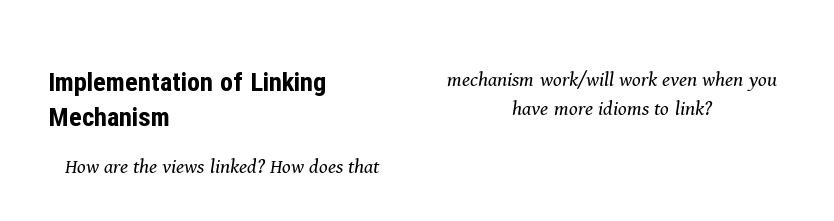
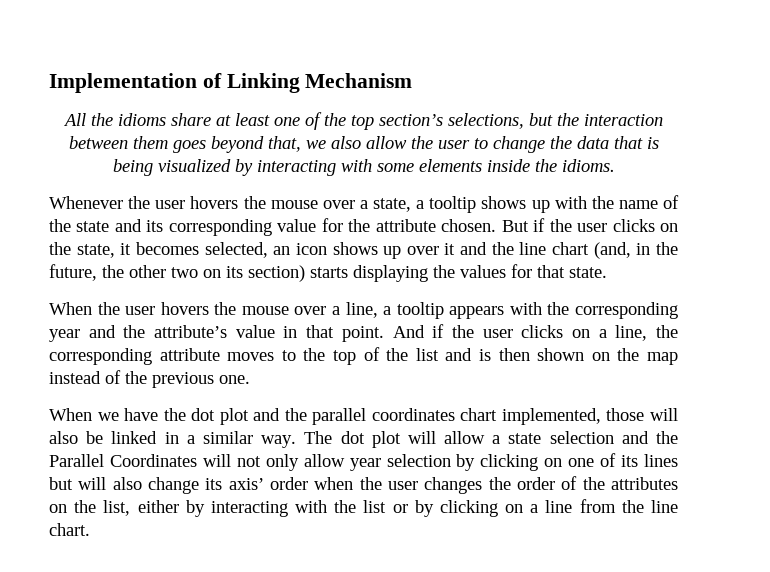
- How are the views linked? How does that mechanism work/will work even when you have more idioms to link?
+ All the idioms share at least one of the top section’s selections, but the interaction between them goes beyond that, we also allow the user to change the data that is being visualized by interacting with some elements inside the idioms.
+ Whenever the user hovers the mouse over a state, a tooltip shows up with the name of the state and its corresponding value for the attribute chosen. But if the user clicks on the state, it becomes selected, an icon shows up over it and the line chart (and, in the future, the other two on its section) starts displaying the values for that state.
+ When the user hovers the mouse over a line, a tooltip appears with the corresponding year and the attribute’s value in that point. And if the user clicks on a line, the corresponding attribute moves to the top of the list and is then shown on the map instead of the previous one.
+ When we have the dot plot and the parallel coordinates chart implemented, those will also be linked in a similar way. The dot plot will allow a state selection and the Parallel Coordinates will not only allow year selection by clicking on one of its lines but will also change its axis’ order when the user changes the order of the attributes on the list, either by interacting with the list or by clicking on a line from the line chart.

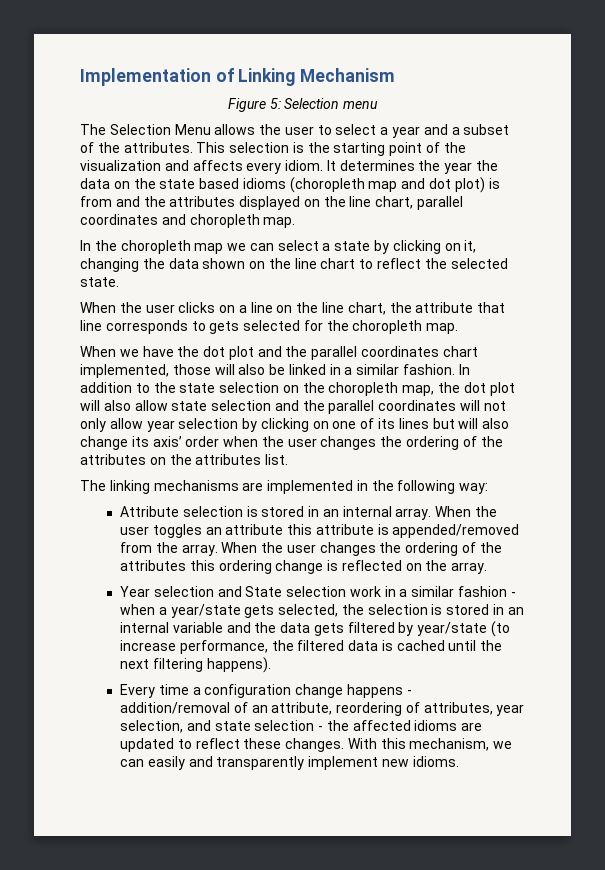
- All the idioms share at least one of the top section’s selections, but the interaction between them goes beyond that, we also allow the user to change the data that is being visualized by interacting with some elements inside the idioms.
- Whenever the user hovers the mouse over a state, a tooltip shows up with the name of the state and its corresponding value for the attribute chosen. But if the user clicks on the state, it becomes selected, an icon shows up over it and the line chart (and, in the future, the other two on its section) starts displaying the values for that state.
- When the user hovers the mouse over a line, a tooltip appears with the corresponding year and the attribute’s value in that point. And if the user clicks on a line, the corresponding attribute moves to the top of the list and is then shown on the map instead of the previous one.
+ Figure 5: Selection menu
+ The Selection Menu allows the user to select a year and a subset of the attributes. This selection is the starting point of the visualization and affects every idiom. It determines the year the data on the state based idioms (choropleth map and dot plot) is from and the attributes displayed on the line chart, parallel coordinates and choropleth map.
+ In the choropleth map we can select a state by clicking on it, changing the data shown on the line chart to reflect the selected state.
+ When the user clicks on a line on the line chart, the attribute that line corresponds to gets selected for the choropleth map.
- When we have the dot plot and the parallel coordinates chart implemented, those will also be linked in a similar way. The dot plot will allow a state selection and the Parallel Coordinates will not only allow year selection by clicking on one of its lines but will also change its axis’ order when the user changes the order of the attributes on the list, either by interacting with the list or by clicking on a line from the line chart.
+ When we have the dot plot and the parallel coordinates chart implemented, those will also be linked in a similar fashion. In addition to the state selection on the choropleth map, the dot plot will also allow state selection and the parallel coordinates will not only allow year selection by clicking on one of its lines but will also change its axis’ order when the user changes the ordering of the attributes on the attributes list.
+ The linking mechanisms are implemented in the following way:
+ Attribute selection is stored in an internal array. When the user toggles an attribute this attribute is appended/removed from the array. When the user changes the ordering of the attributes this ordering change is reflected on the array.
+ Year selection and State selection work in a similar fashion - when a year/state gets selected, the selection is stored in an internal variable and the data gets filtered by year/state (to increase performance, the filtered data is cached until the next filtering happens).
+ Every time a configuration change happens - addition/removal of an attribute, reordering of attributes, year selection, and state selection - the affected idioms are updated to reflect these changes. With this mechanism, we can easily and transparently implement new idioms.

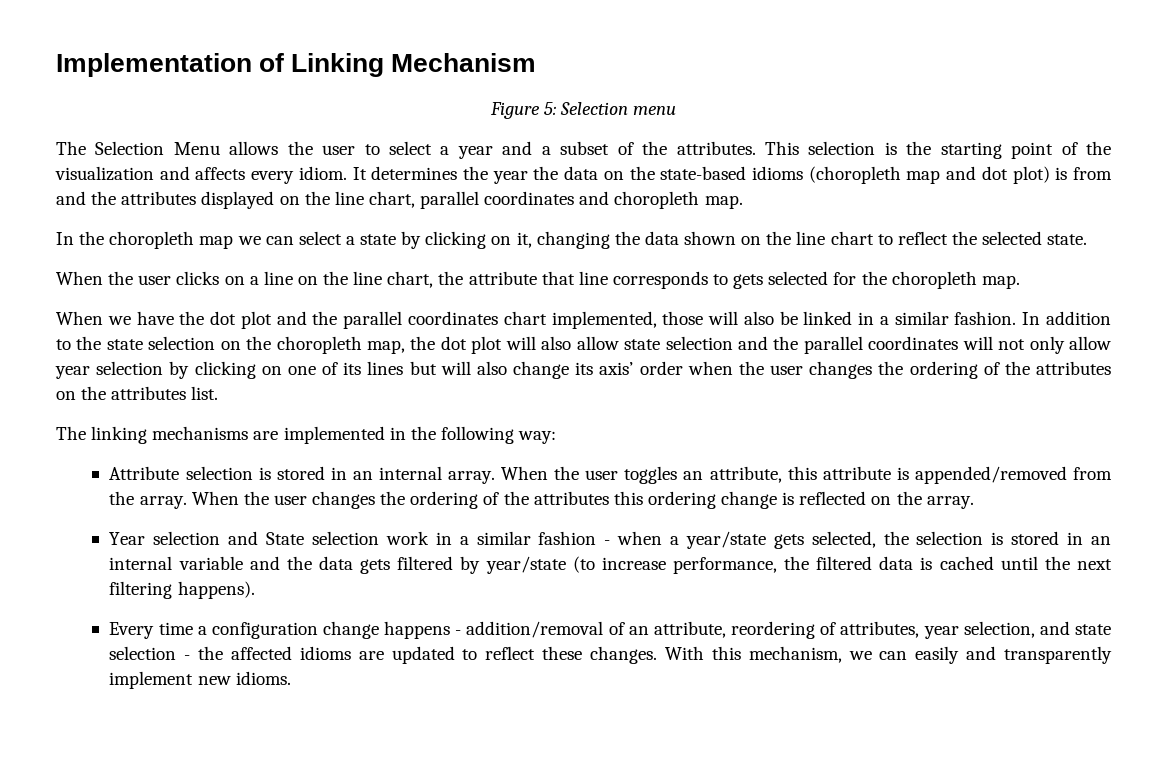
- It determines the year the data on the state based idioms (choropleth map and dot plot) is from and the attributes displayed on the line chart, parallel coordinates and choropleth map.
+ It determines the year the data on the state-based idioms (choropleth map and dot plot) is from and the attributes displayed on the line chart, parallel coordinates and choropleth map.
- When the user toggles an attribute this attribute is appended/removed from the array.
+ When the user toggles an attribute, this attribute is appended/removed from the array.

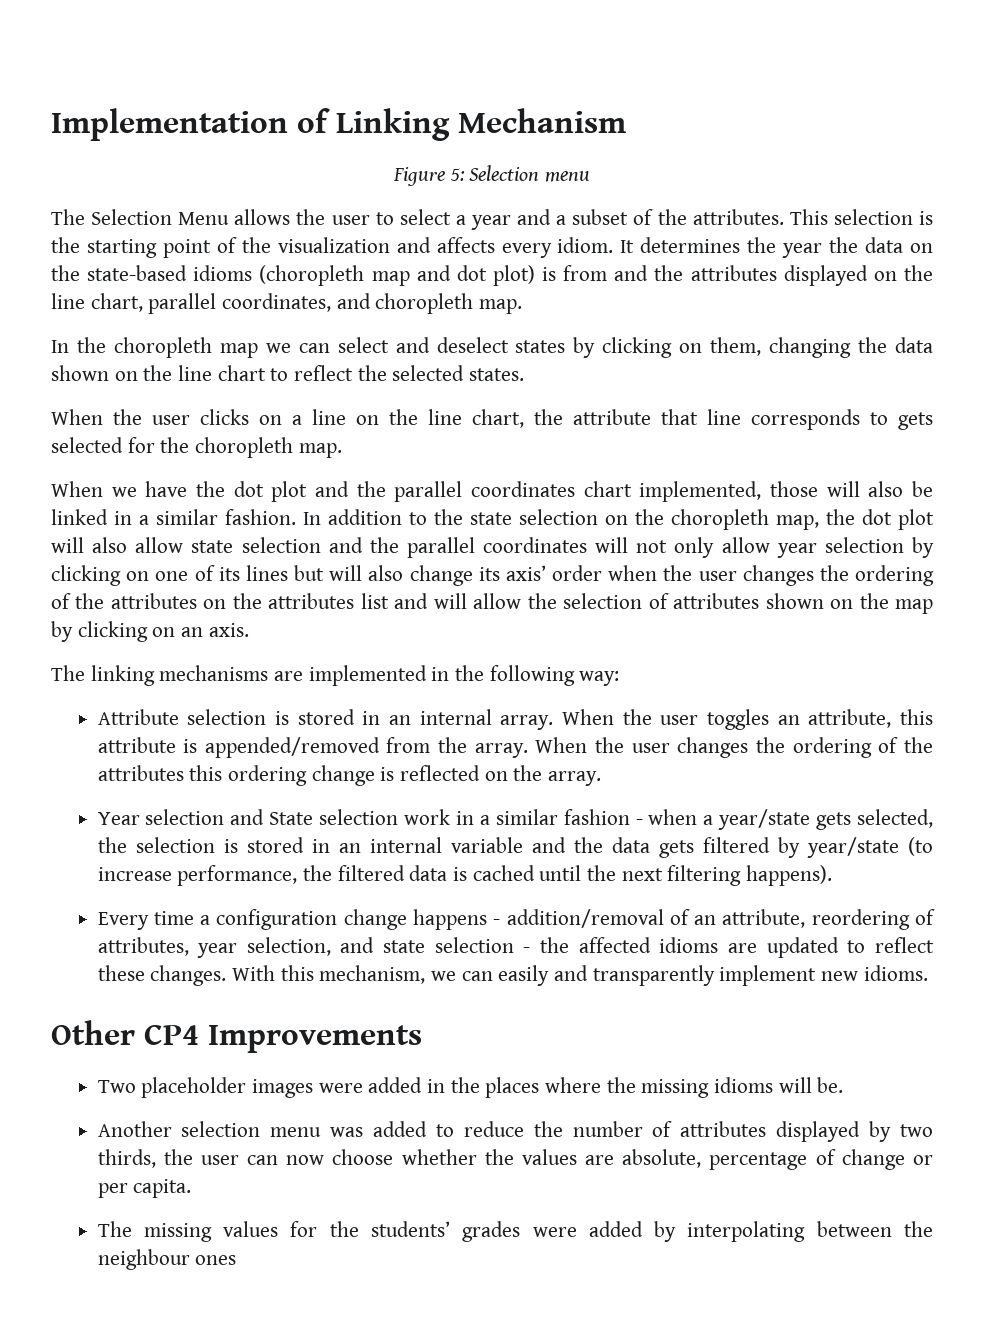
- It determines the year the data on the state-based idioms (choropleth map and dot plot) is from and the attributes displayed on the line chart, parallel coordinates and choropleth map.
+ It determines the year the data on the state-based idioms (choropleth map and dot plot) is from and the attributes displayed on the line chart, parallel coordinates, and choropleth map.
- In the choropleth map we can select a state by clicking on it, changing the data shown on the line chart to reflect the selected state.
+ In the choropleth map we can select and deselect states by clicking on them, changing the data shown on the line chart to reflect the selected states.
- In addition to the state selection on the choropleth map, the dot plot will also allow state selection and the parallel coordinates will not only allow year selection by clicking on one of its lines but will also change its axis’ order when the user changes the ordering of the attributes on the attributes list.
+ In addition to the state selection on the choropleth map, the dot plot will also allow state selection and the parallel coordinates will not only allow year selection by clicking on one of its lines but will also change its axis’ order when the user changes the ordering of the attributes on the attributes list and will allow the selection of attributes shown on the map by clicking on an axis.
+ Other CP4 Improvements
+ Two placeholder images were added in the places where the missing idioms will be.
+ Another selection menu was added to reduce the number of attributes displayed by two thirds, the user can now choose whether the values are absolute, percentage of change or per capita.
+ The missing values for the students’ grades were added by interpolating between the neighbour ones

